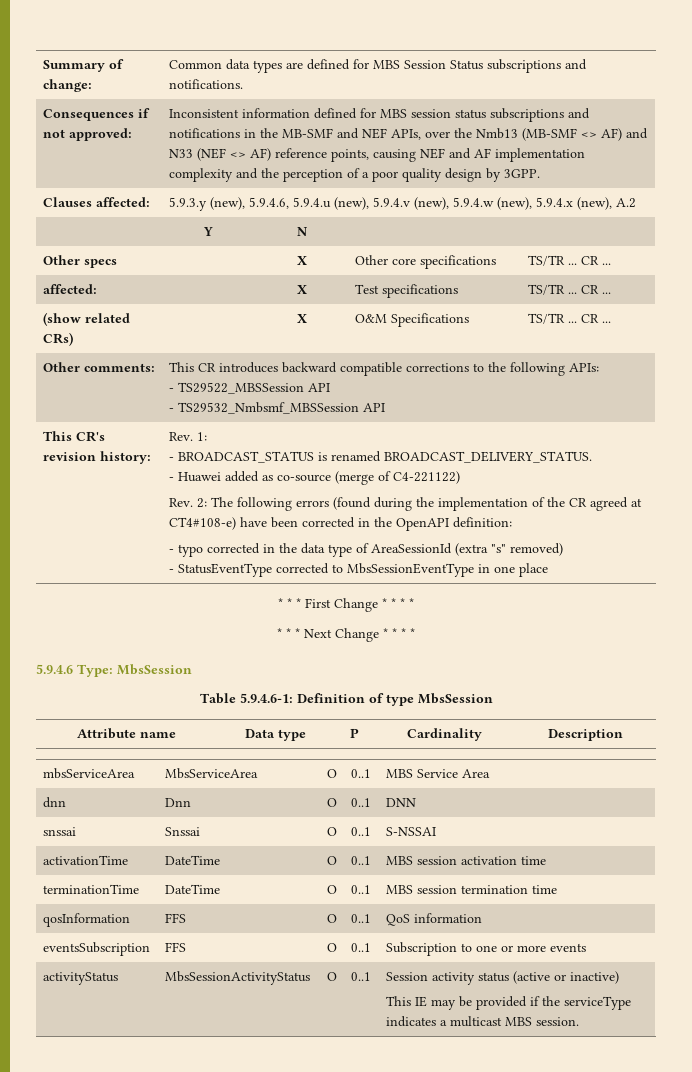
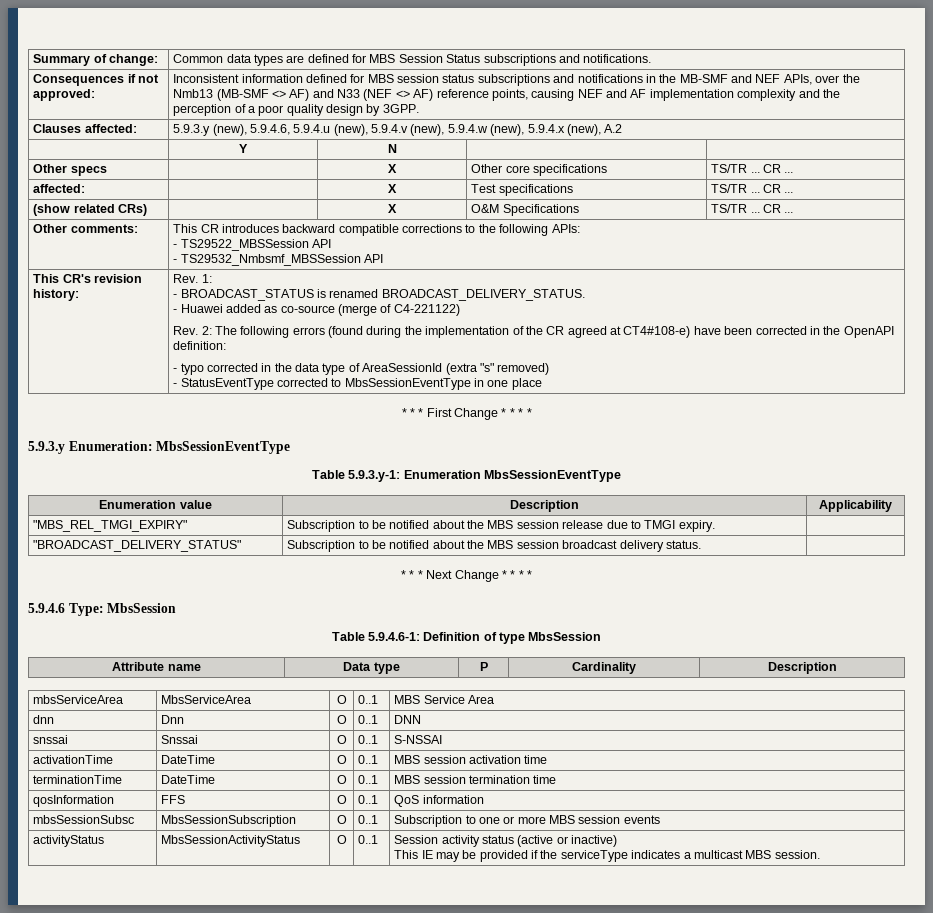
+ 5.9.3.y Enumeration: MbsSessionEventType
+ Table 5.9.3.y-1: Enumeration MbsSessionEventType
+ Enumeration value | Description | Applicability
+ "MBS_REL_TMGI_EXPIRY" | Subscription to be notified about the MBS session release due to TMGI expiry. |
+ "BROADCAST_DELIVERY_STATUS" | Subscription to be notified about the MBS session broadcast delivery status. |
- eventsSubscription | FFS | O | 0..1 | Subscription to one or more events
+ mbsSessionSubsc | MbsSessionSubscription | O | 0..1 | Subscription to one or more MBS session events

